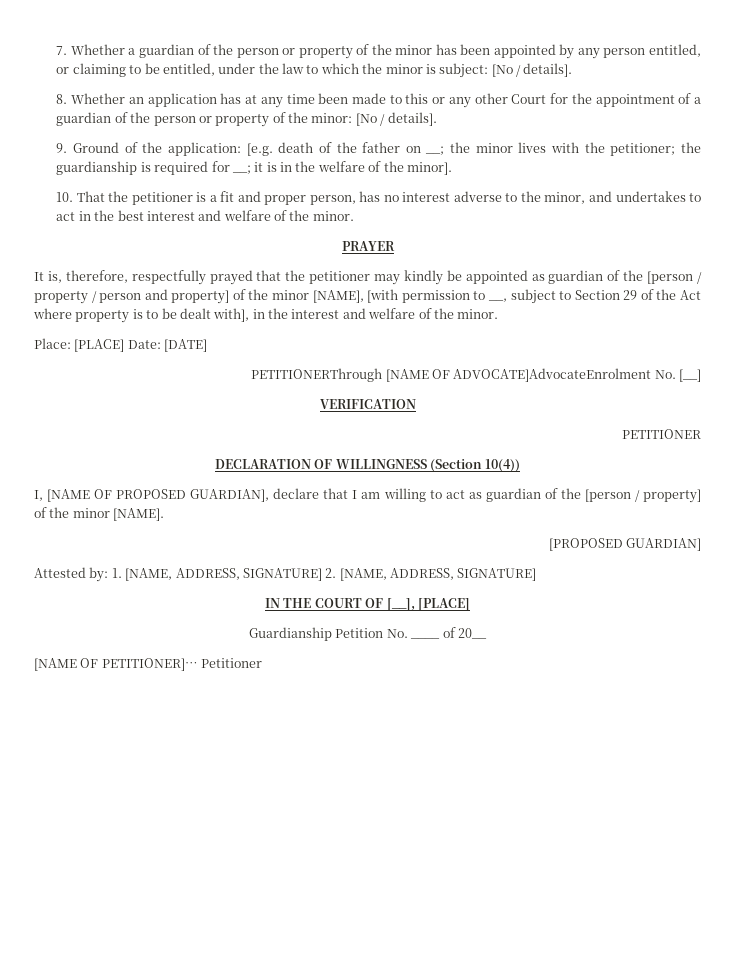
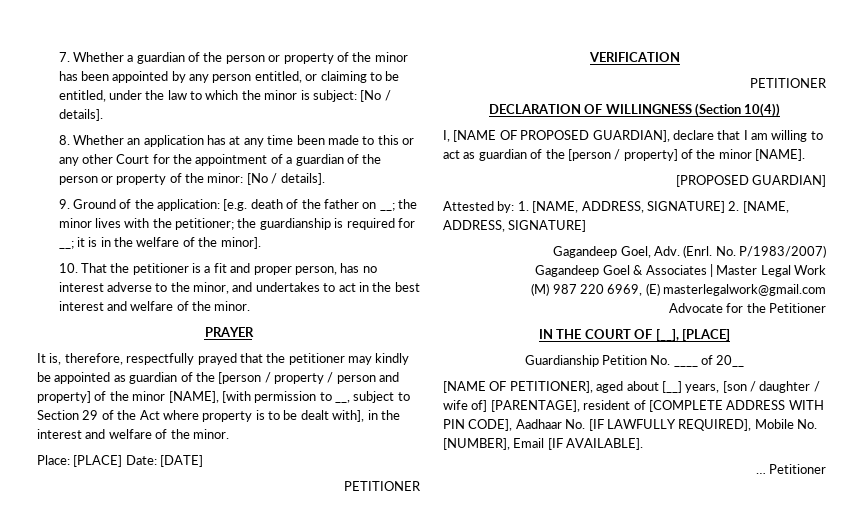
  Place: [PLACE] Date: [DATE]
- PETITIONERThrough [NAME OF ADVOCATE]AdvocateEnrolment No. [__]
+ PETITIONER
+ Gagandeep Goel, Adv. (Enrl. No. P/1983/2007)
+ Gagandeep Goel & Associates | Master Legal Work
+ (M) 987 220 6969, (E) masterlegalwork@gmail.com
+ Advocate for the Petitioner
- [NAME OF PETITIONER]…
+ [NAME OF PETITIONER], aged about [__] years, [son / daughter / wife of] [PARENTAGE], resident of [COMPLETE ADDRESS WITH PIN CODE], Aadhaar No. [IF LAWFULLY REQUIRED], Mobile No. [NUMBER], Email [IF AVAILABLE].
+ …

